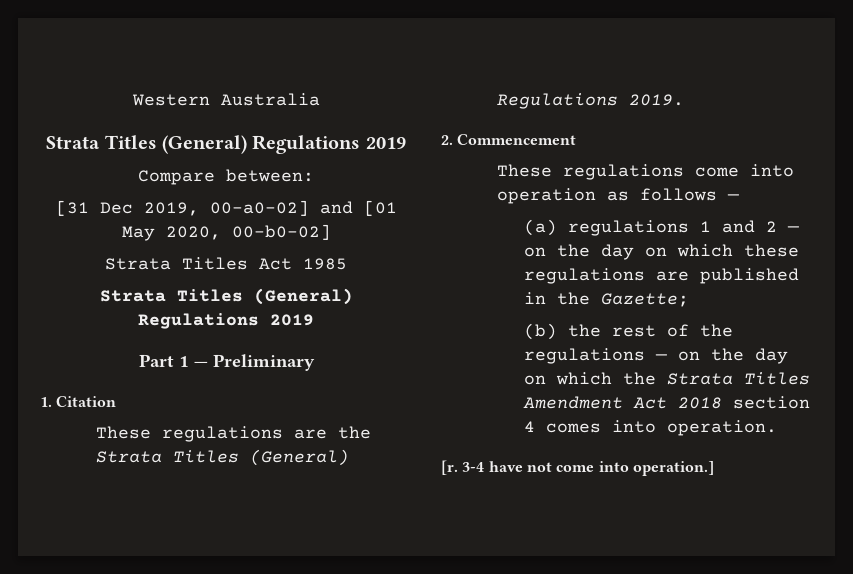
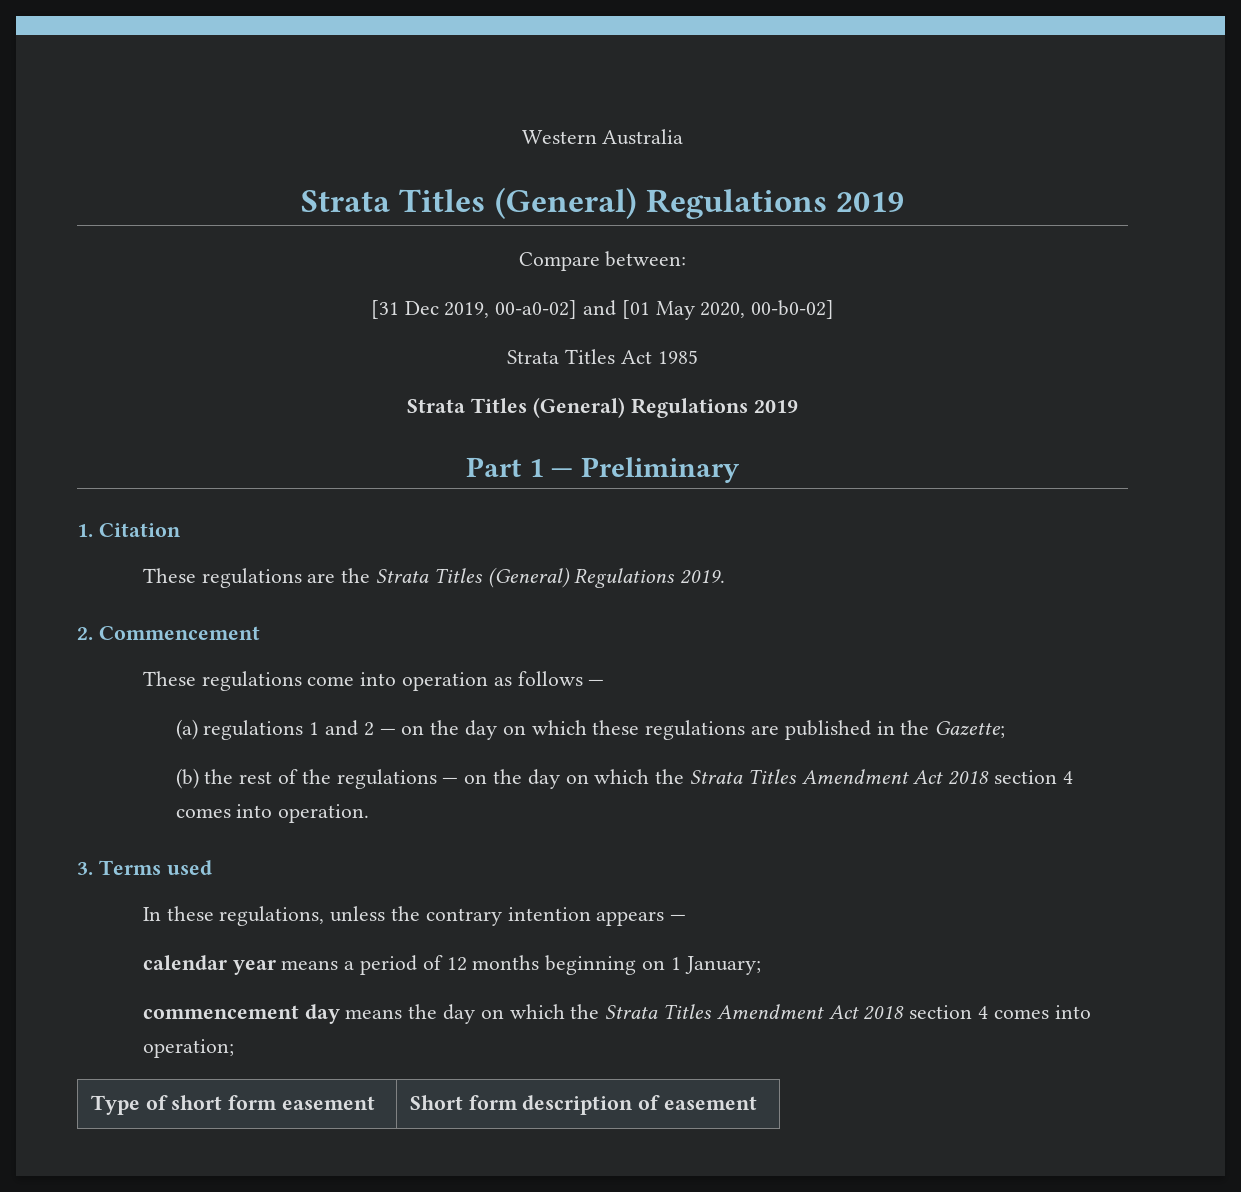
- [r. 3-4 have not come into operation.]
+ 3. Terms used
+ In these regulations, unless the contrary intention appears —
+ calendar year means a period of 12 months beginning on 1 January;
+ commencement day means the day on which the Strata Titles Amendment Act 2018 section 4 comes into operation;
+ Type of short form easement | Short form description of easement

